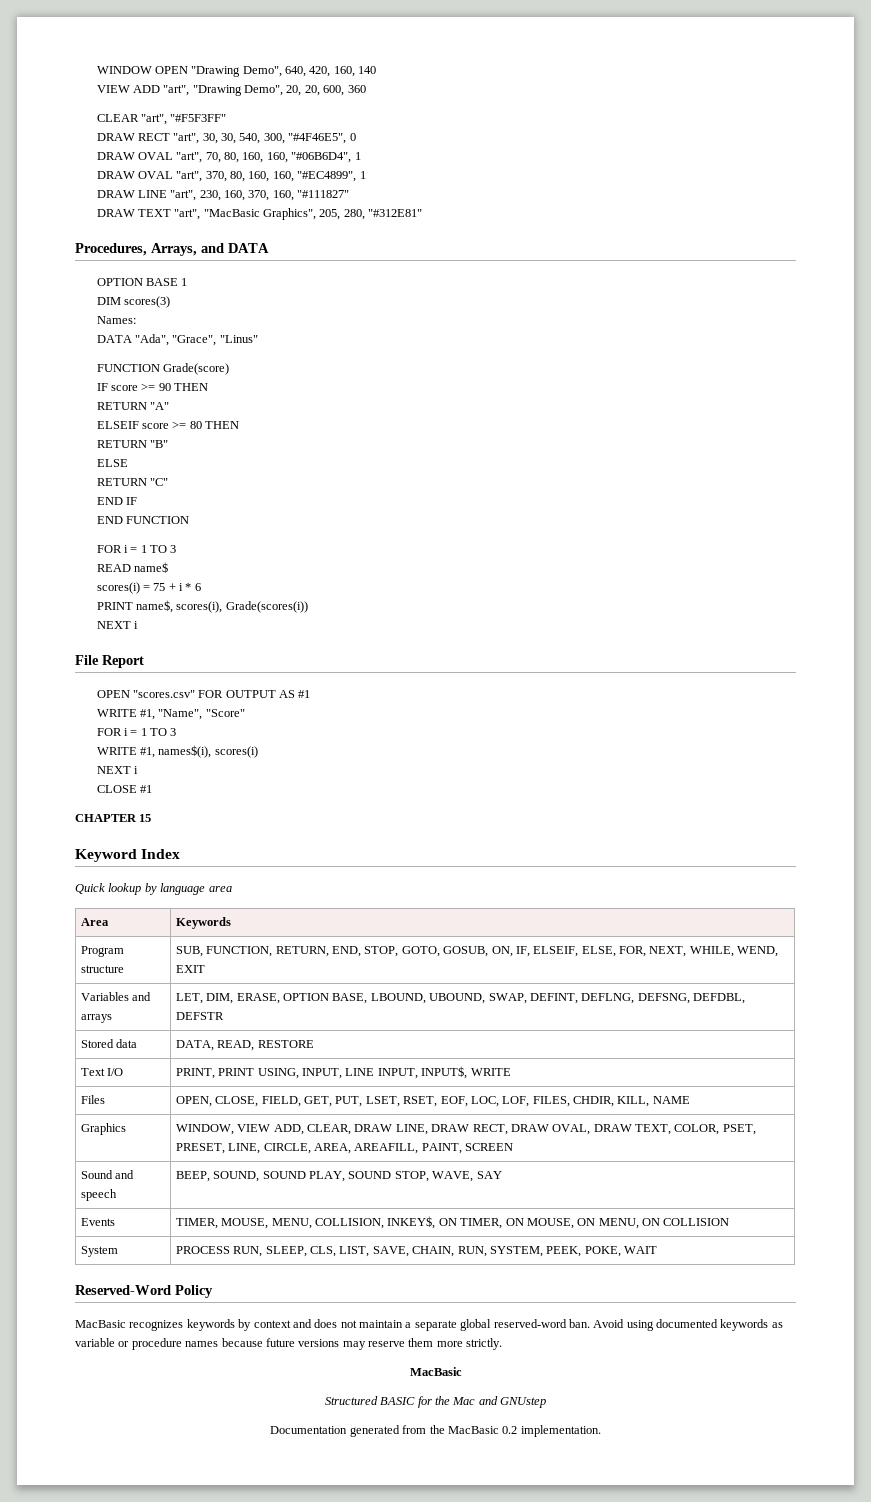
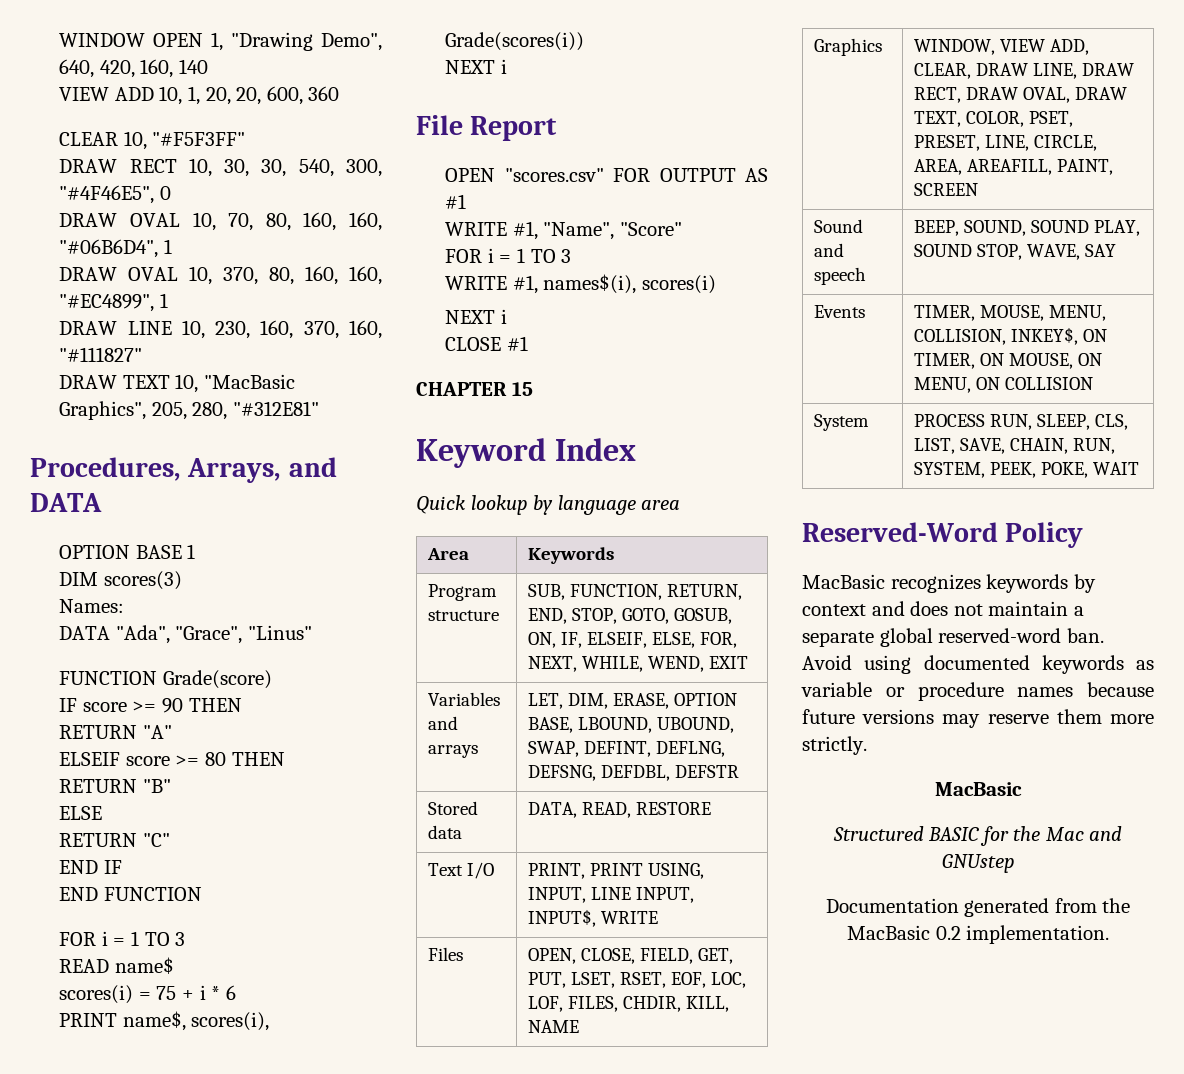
- WINDOW OPEN "Drawing Demo", 640, 420, 160, 140
+ WINDOW OPEN 1, "Drawing Demo", 640, 420, 160, 140
- VIEW ADD "art", "Drawing Demo", 20, 20, 600, 360
+ VIEW ADD 10, 1, 20, 20, 600, 360
- CLEAR "art", "#F5F3FF"
+ CLEAR 10, "#F5F3FF"
- DRAW RECT "art", 30, 30, 540, 300, "#4F46E5", 0
+ DRAW RECT 10, 30, 30, 540, 300, "#4F46E5", 0
- DRAW OVAL "art", 70, 80, 160, 160, "#06B6D4", 1
+ DRAW OVAL 10, 70, 80, 160, 160, "#06B6D4", 1
- DRAW OVAL "art", 370, 80, 160, 160, "#EC4899", 1
+ DRAW OVAL 10, 370, 80, 160, 160, "#EC4899", 1
- DRAW LINE "art", 230, 160, 370, 160, "#111827"
+ DRAW LINE 10, 230, 160, 370, 160, "#111827"
- DRAW TEXT "art", "MacBasic Graphics", 205, 280, "#312E81"
+ DRAW TEXT 10, "MacBasic Graphics", 205, 280, "#312E81"

